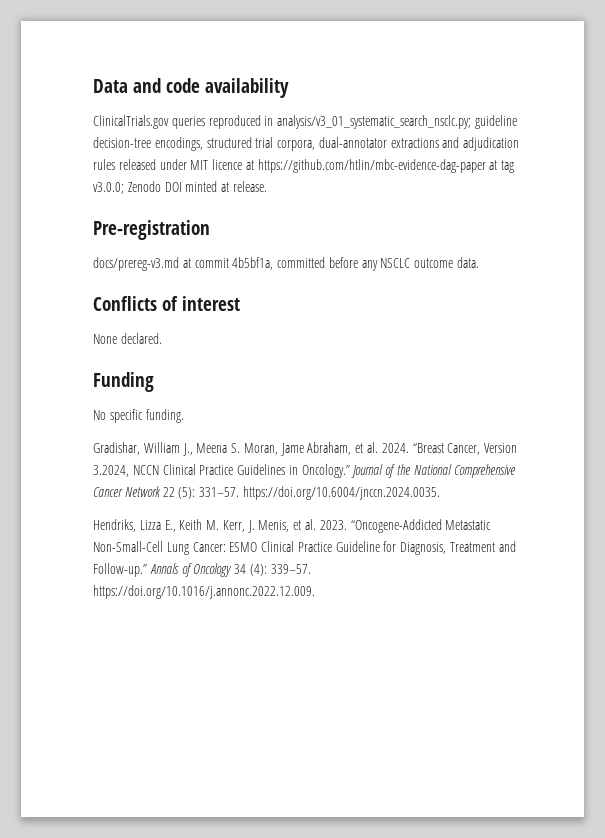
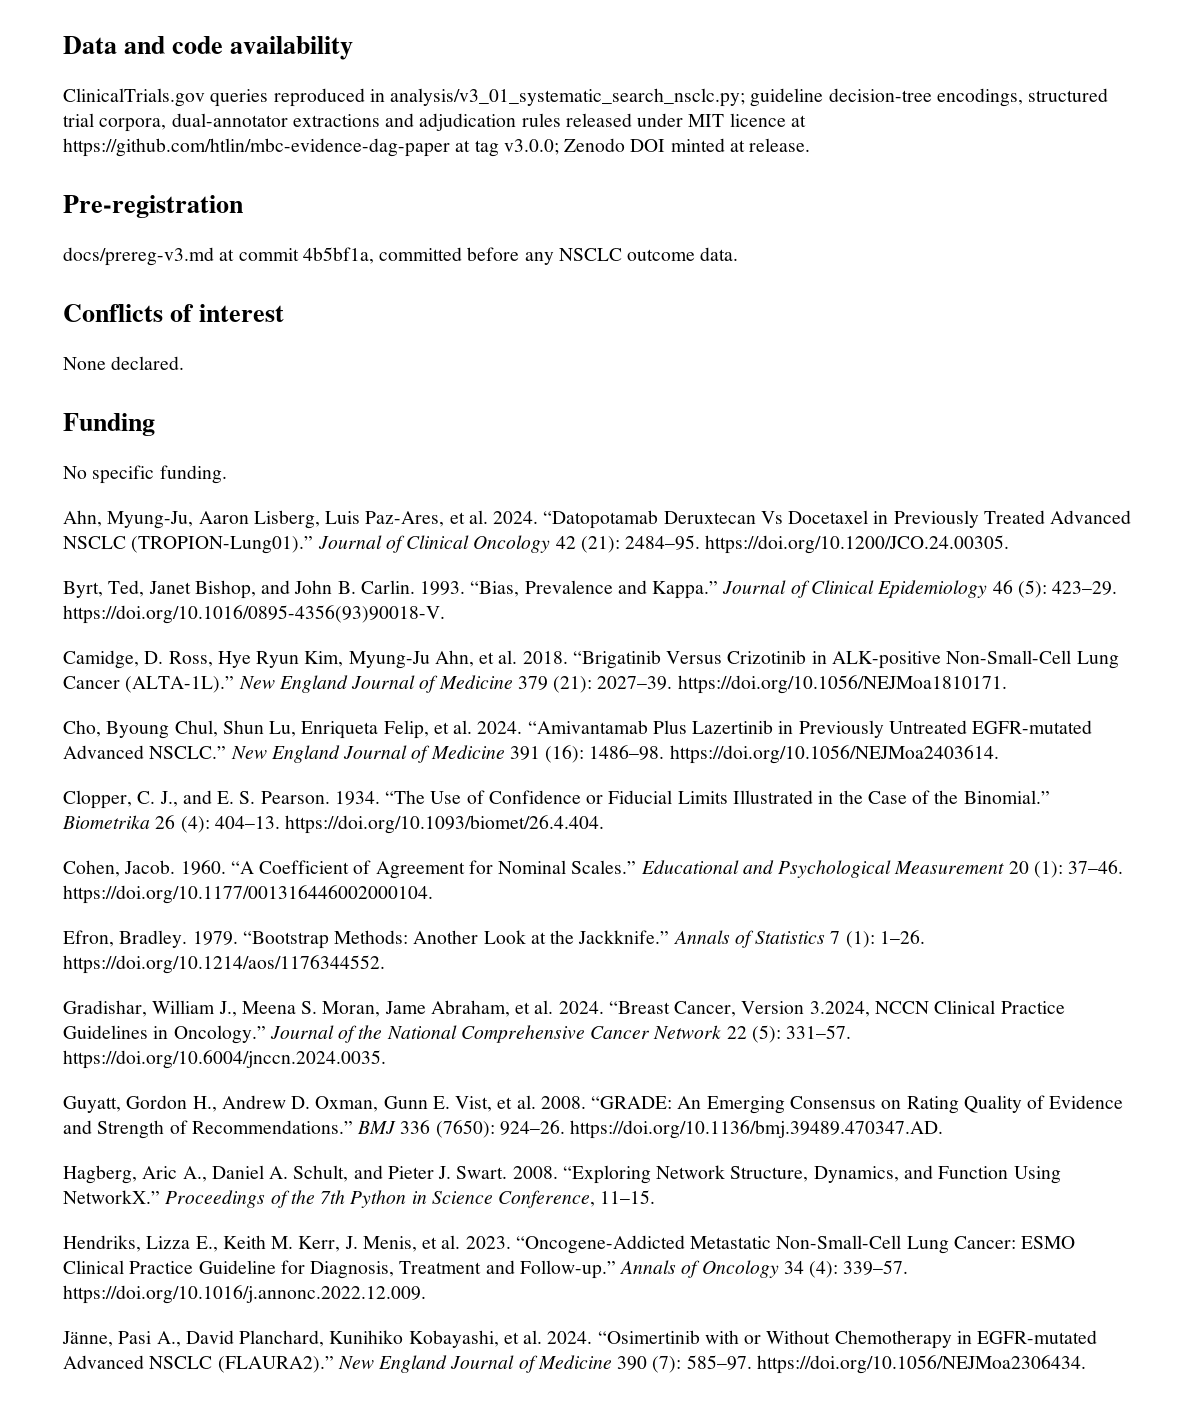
+ Ahn, Myung-Ju, Aaron Lisberg, Luis Paz-Ares, et al. 2024. “Datopotamab Deruxtecan Vs Docetaxel in Previously Treated Advanced NSCLC (TROPION-Lung01).” Journal of Clinical Oncology 42 (21): 2484–95. https://doi.org/10.1200/JCO.24.00305.
+ Byrt, Ted, Janet Bishop, and John B. Carlin. 1993. “Bias, Prevalence and Kappa.” Journal of Clinical Epidemiology 46 (5): 423–29. https://doi.org/10.1016/0895-4356(93)90018-V.
+ Camidge, D. Ross, Hye Ryun Kim, Myung-Ju Ahn, et al. 2018. “Brigatinib Versus Crizotinib in ALK-positive Non-Small-Cell Lung Cancer (ALTA-1L).” New England Journal of Medicine 379 (21): 2027–39. https://doi.org/10.1056/NEJMoa1810171.
+ Cho, Byoung Chul, Shun Lu, Enriqueta Felip, et al. 2024. “Amivantamab Plus Lazertinib in Previously Untreated EGFR-mutated Advanced NSCLC.” New England Journal of Medicine 391 (16): 1486–98. https://doi.org/10.1056/NEJMoa2403614.
+ Clopper, C. J., and E. S. Pearson. 1934. “The Use of Confidence or Fiducial Limits Illustrated in the Case of the Binomial.” Biometrika 26 (4): 404–13. https://doi.org/10.1093/biomet/26.4.404.
+ Cohen, Jacob. 1960. “A Coefficient of Agreement for Nominal Scales.” Educational and Psychological Measurement 20 (1): 37–46. https://doi.org/10.1177/001316446002000104.
+ Efron, Bradley. 1979. “Bootstrap Methods: Another Look at the Jackknife.” Annals of Statistics 7 (1): 1–26. https://doi.org/10.1214/aos/1176344552.
+ Guyatt, Gordon H., Andrew D. Oxman, Gunn E. Vist, et al. 2008. “GRADE: An Emerging Consensus on Rating Quality of Evidence and Strength of Recommendations.” BMJ 336 (7650): 924–26. https://doi.org/10.1136/bmj.39489.470347.AD.
+ Hagberg, Aric A., Daniel A. Schult, and Pieter J. Swart. 2008. “Exploring Network Structure, Dynamics, and Function Using NetworkX.” Proceedings of the 7th Python in Science Conference, 11–15.
+ Jänne, Pasi A., David Planchard, Kunihiko Kobayashi, et al. 2024. “Osimertinib with or Without Chemotherapy in EGFR-mutated Advanced NSCLC (FLAURA2).” New England Journal of Medicine 390 (7): 585–97. https://doi.org/10.1056/NEJMoa2306434.

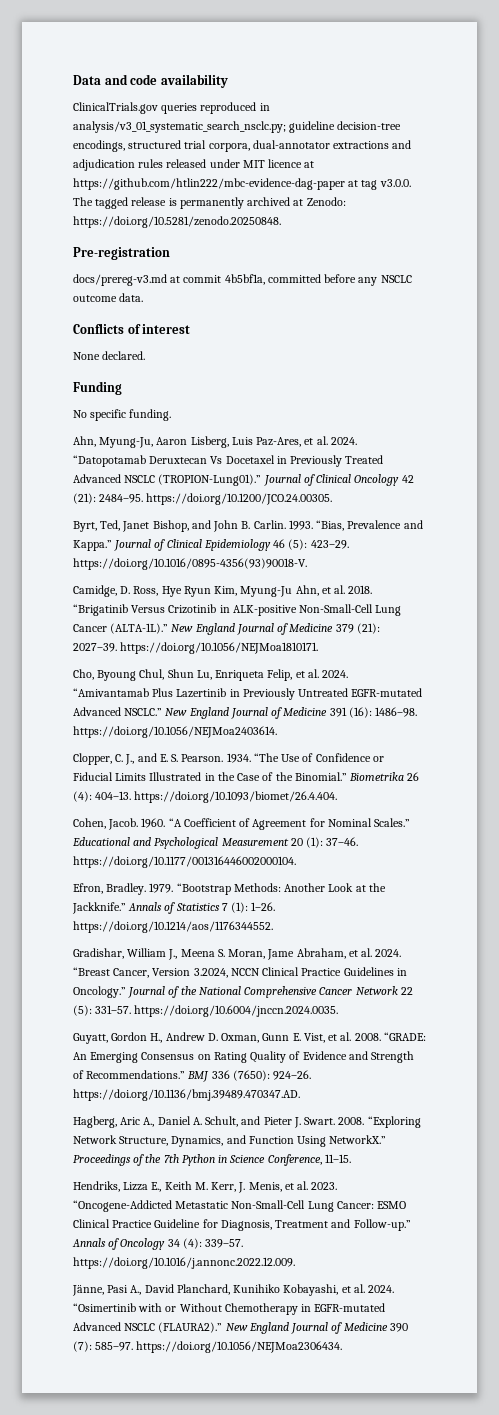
- ClinicalTrials.gov queries reproduced in analysis/v3_01_systematic_search_nsclc.py; guideline decision-tree encodings, structured trial corpora, dual-annotator extractions and adjudication rules released under MIT licence at https://github.com/htlin/mbc-evidence-dag-paper at tag v3.0.0; Zenodo DOI minted at release.
+ ClinicalTrials.gov queries reproduced in analysis/v3_01_systematic_search_nsclc.py; guideline decision-tree encodings, structured trial corpora, dual-annotator extractions and adjudication rules released under MIT licence at https://github.com/htlin222/mbc-evidence-dag-paper at tag v3.0.0. The tagged release is permanently archived at Zenodo: https://doi.org/10.5281/zenodo.20250848.

